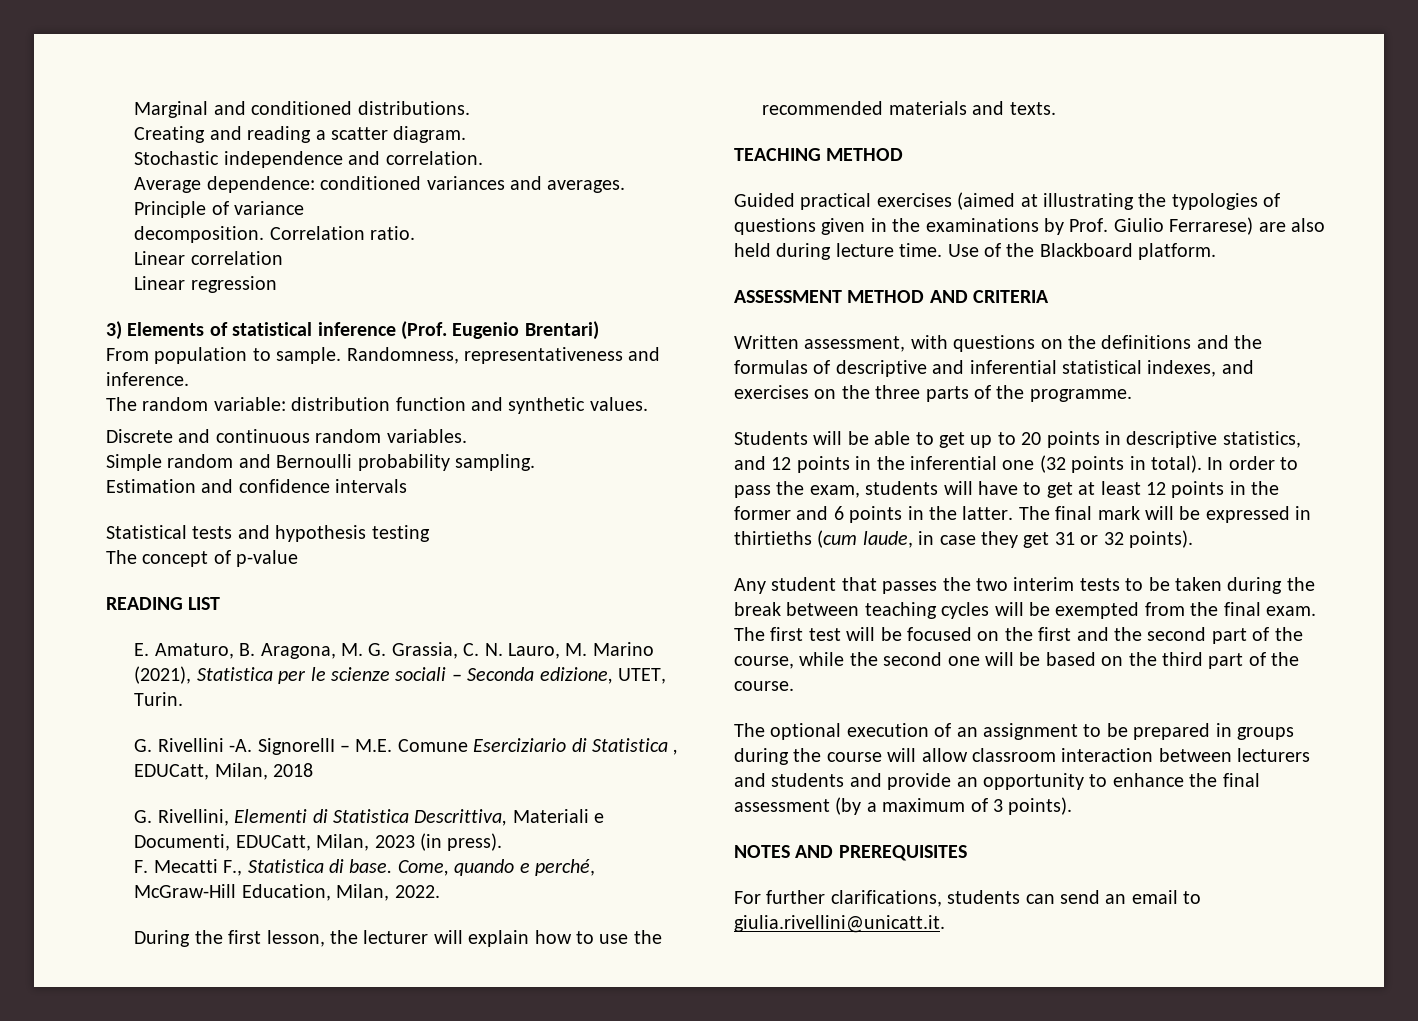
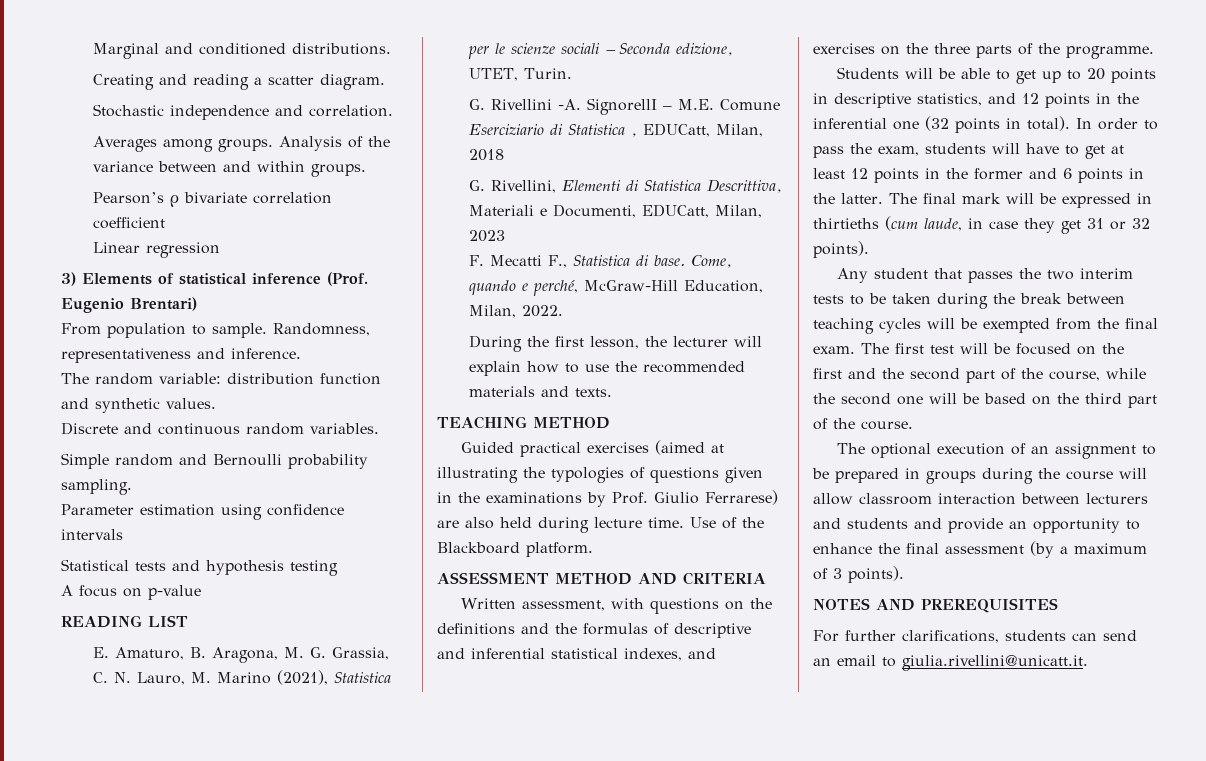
- Average dependence: conditioned variances and averages. Principle of variance
- decomposition. Correlation ratio.
- Linear correlation
+ Averages among groups. Analysis of the variance between and within groups.
+ Pearson’s ρ bivariate correlation coefficient
- Estimation and confidence intervals
+ Parameter estimation using confidence intervals
- The concept of p-value
+ A focus on p-value
- G. Rivellini, Elementi di Statistica Descrittiva, Materiali e Documenti, EDUCatt, Milan, 2023 (in press).
+ G. Rivellini, Elementi di Statistica Descrittiva, Materiali e Documenti, EDUCatt, Milan, 2023

